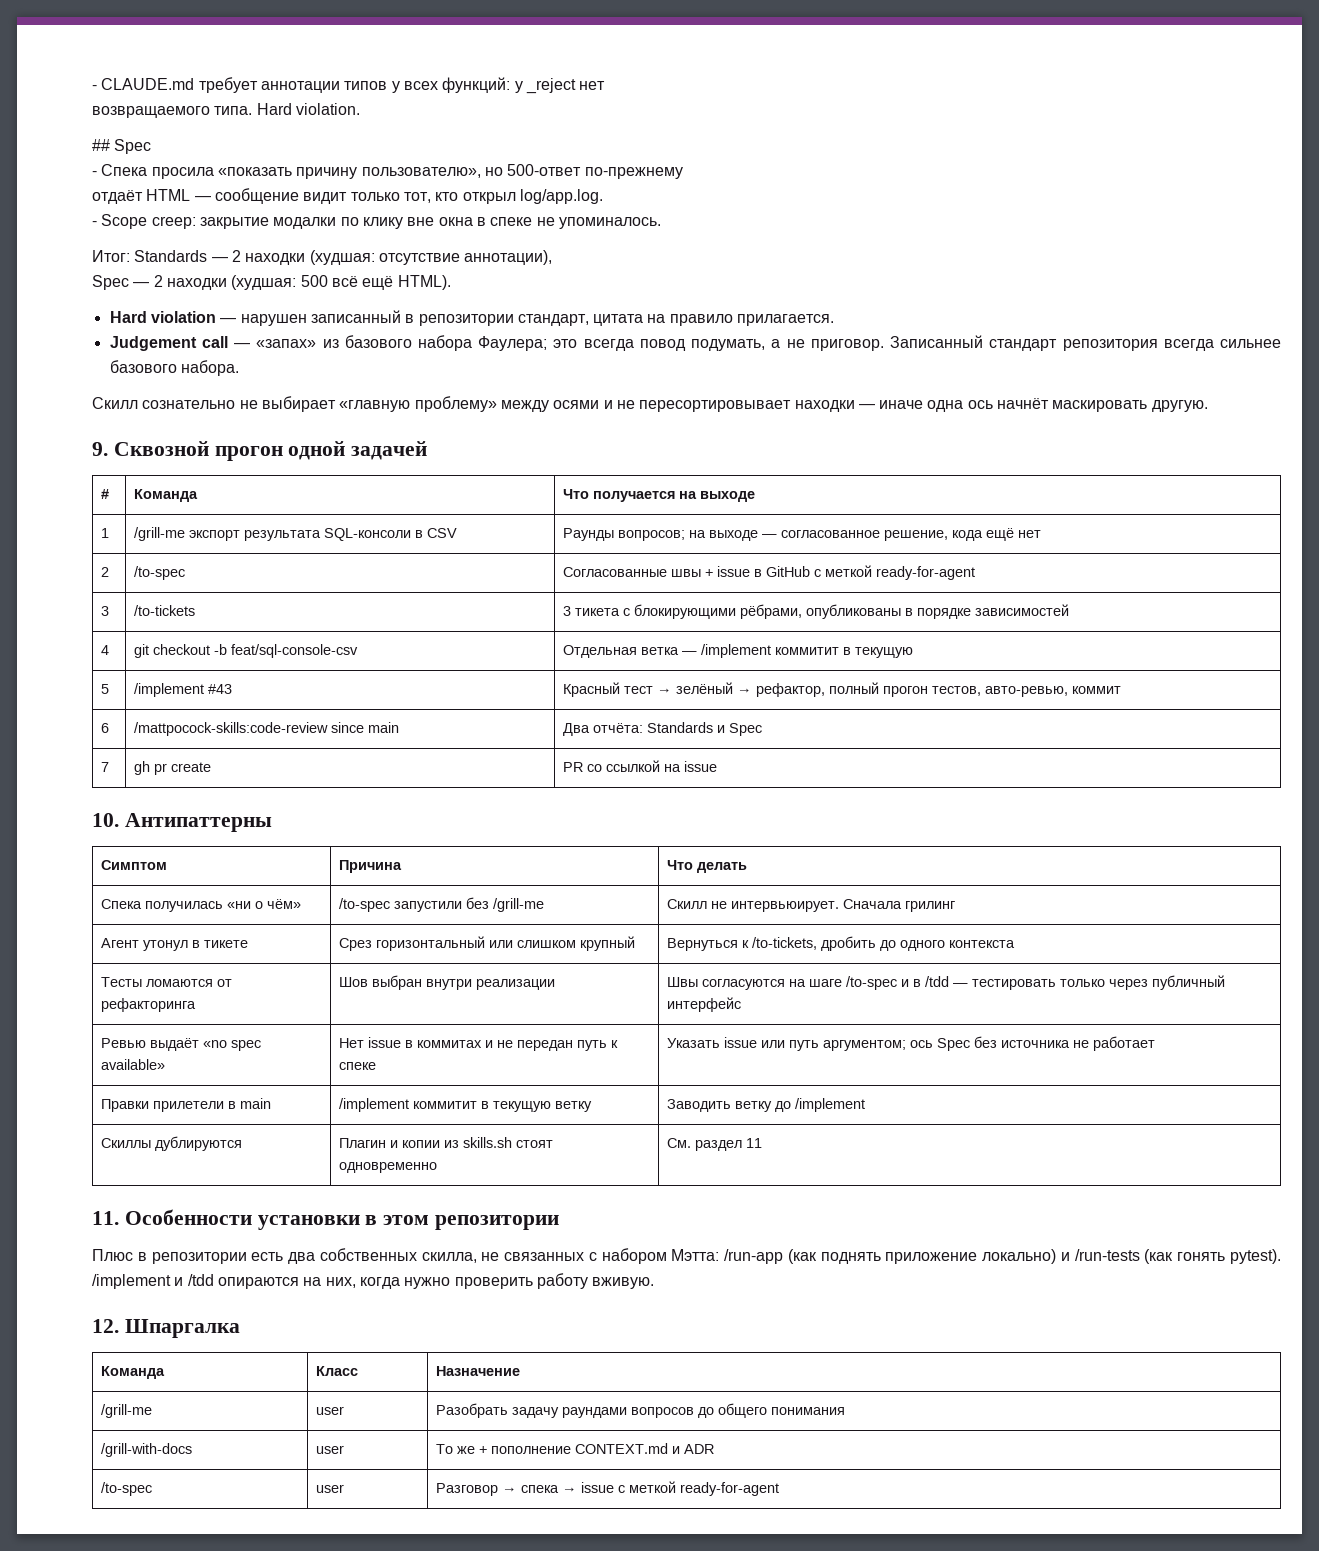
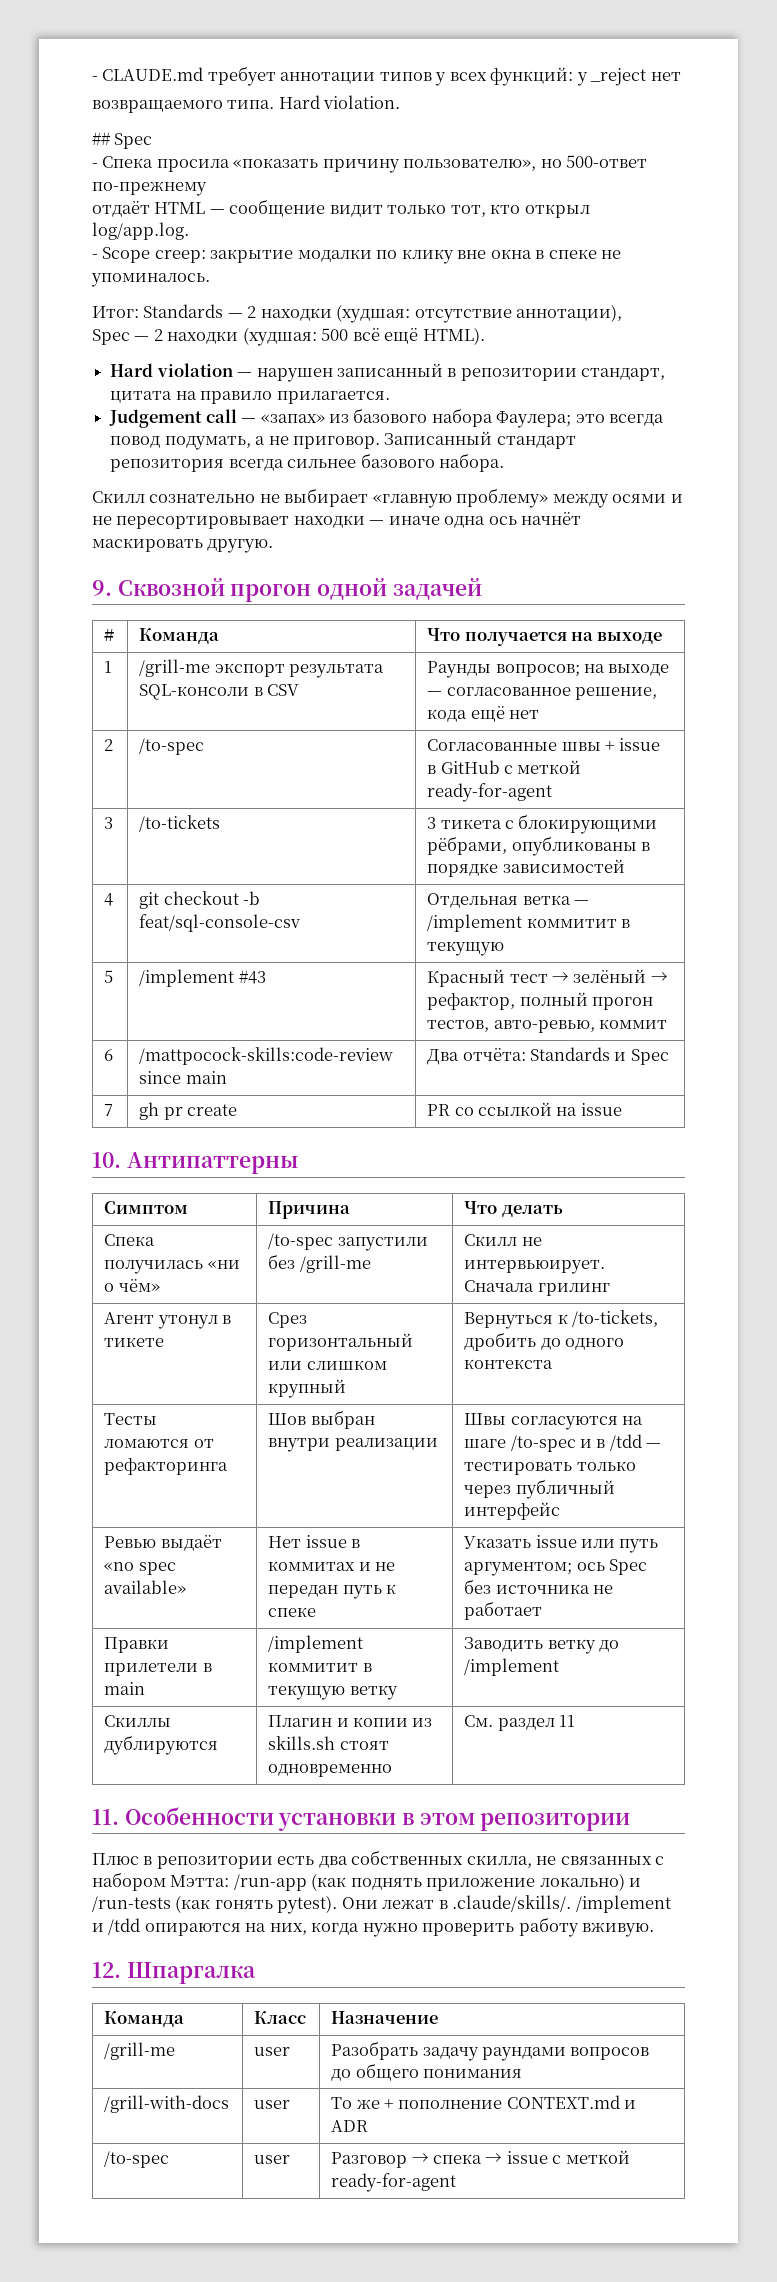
- /implement и /tdd опираются на них, когда нужно проверить работу вживую.
+ Они лежат в .claude/skills/. /implement и /tdd опираются на них, когда нужно проверить работу вживую.

